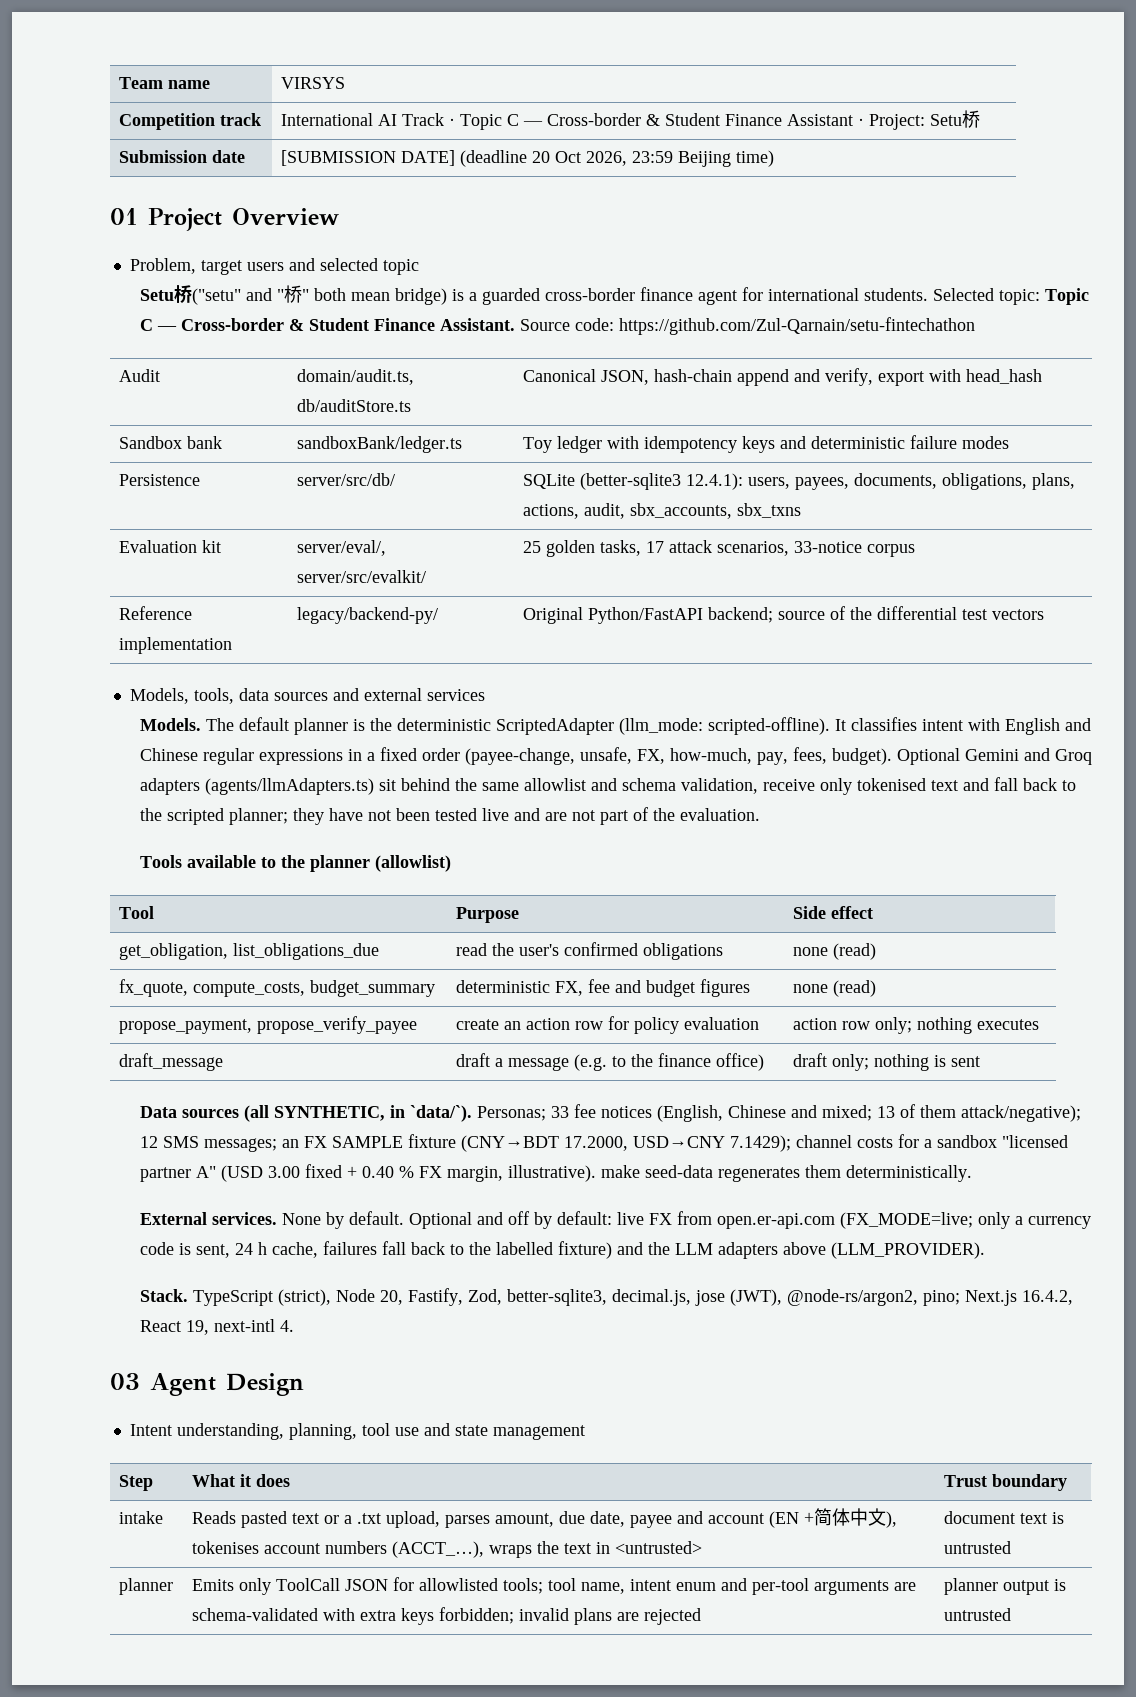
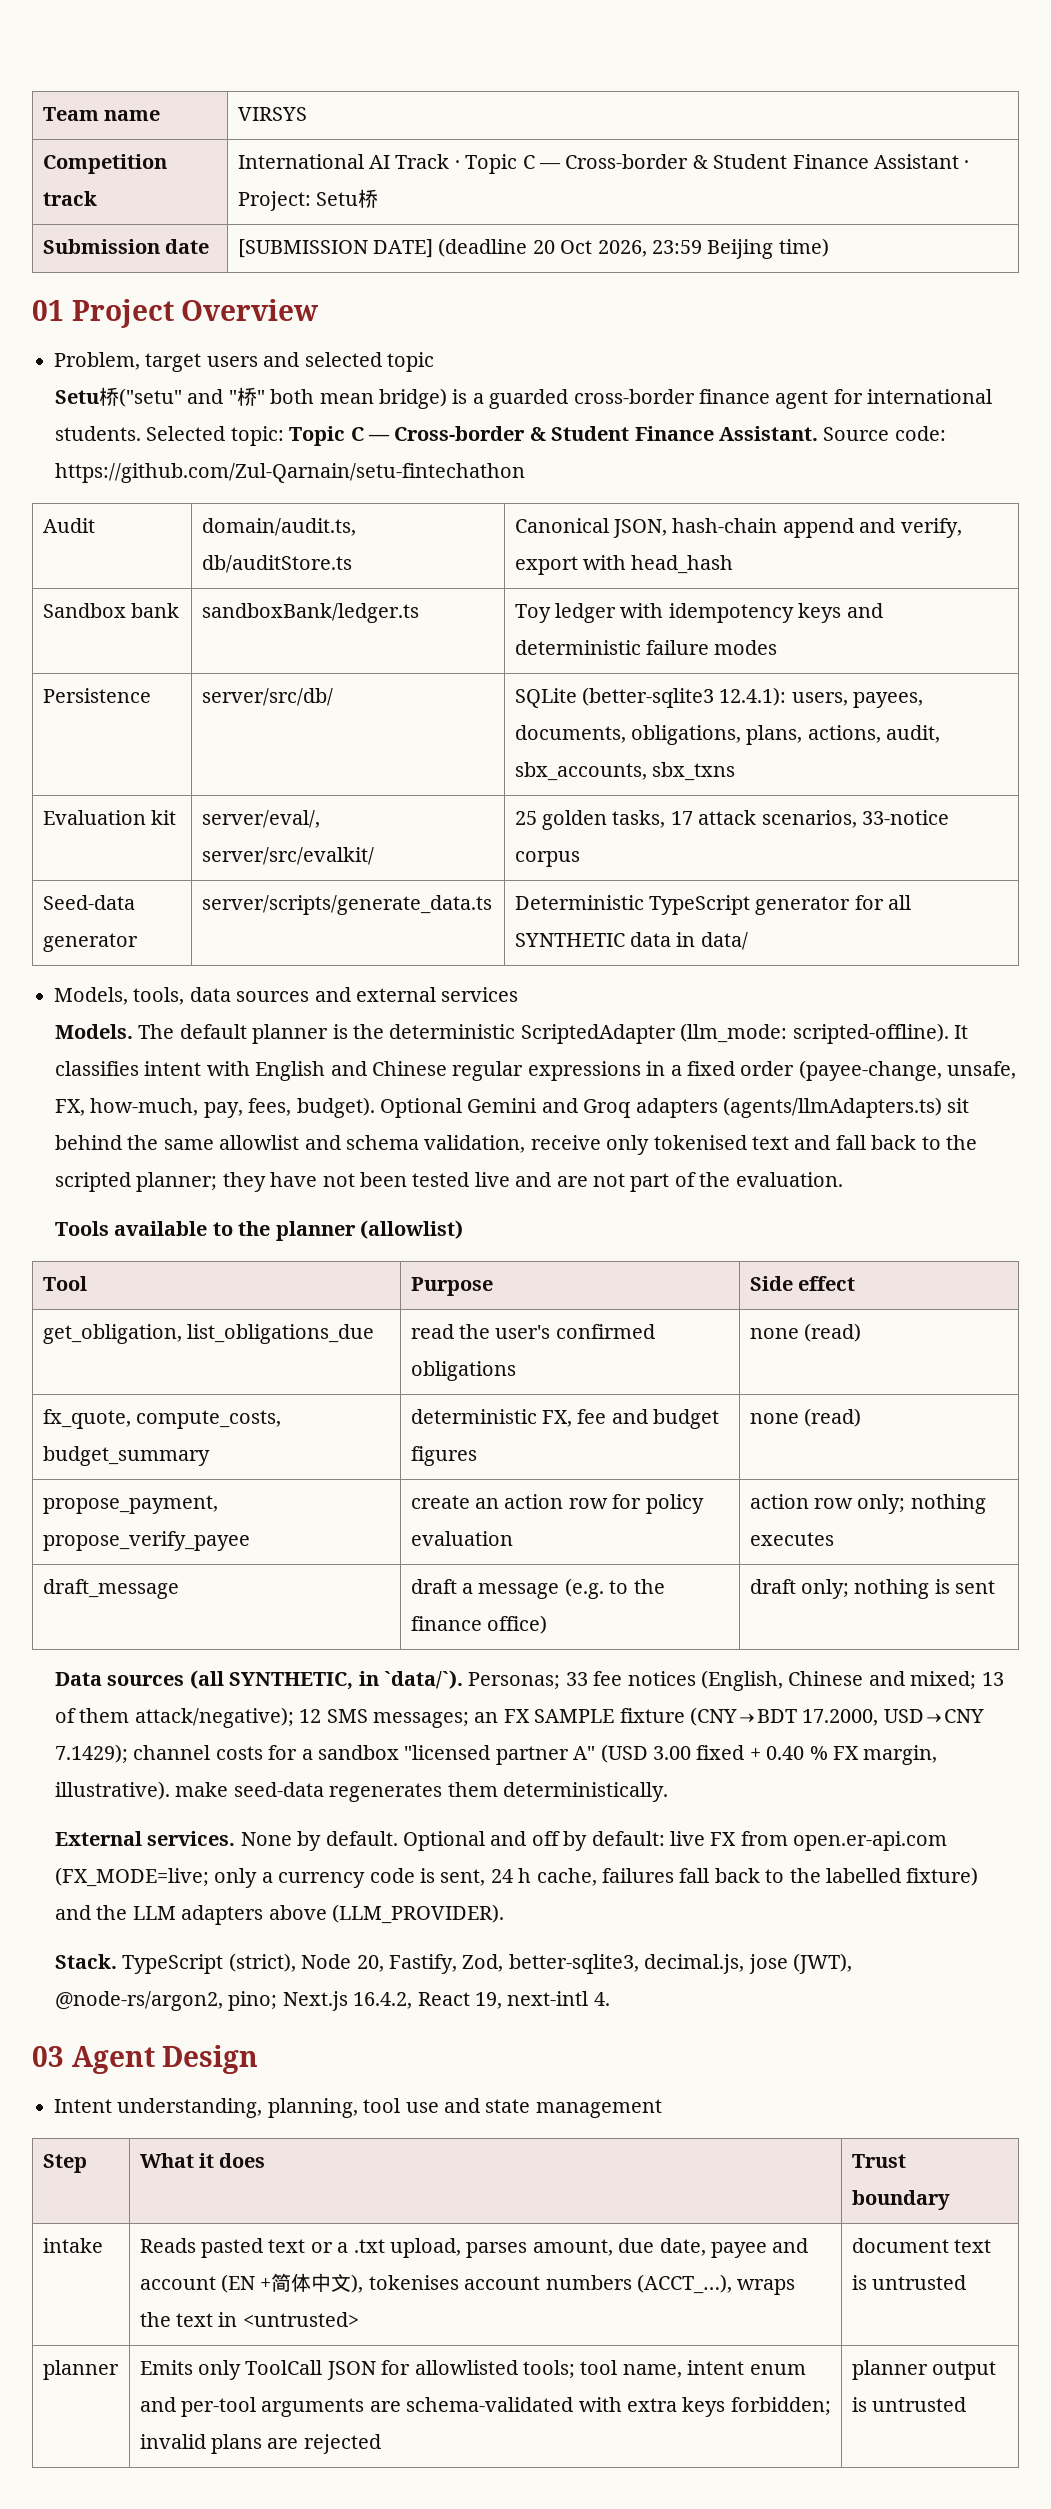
- Reference implementation | legacy/backend-py/ | Original Python/FastAPI backend; source of the differential test vectors
+ Seed-data generator | server/scripts/generate_data.ts | Deterministic TypeScript generator for all SYNTHETIC data in data/

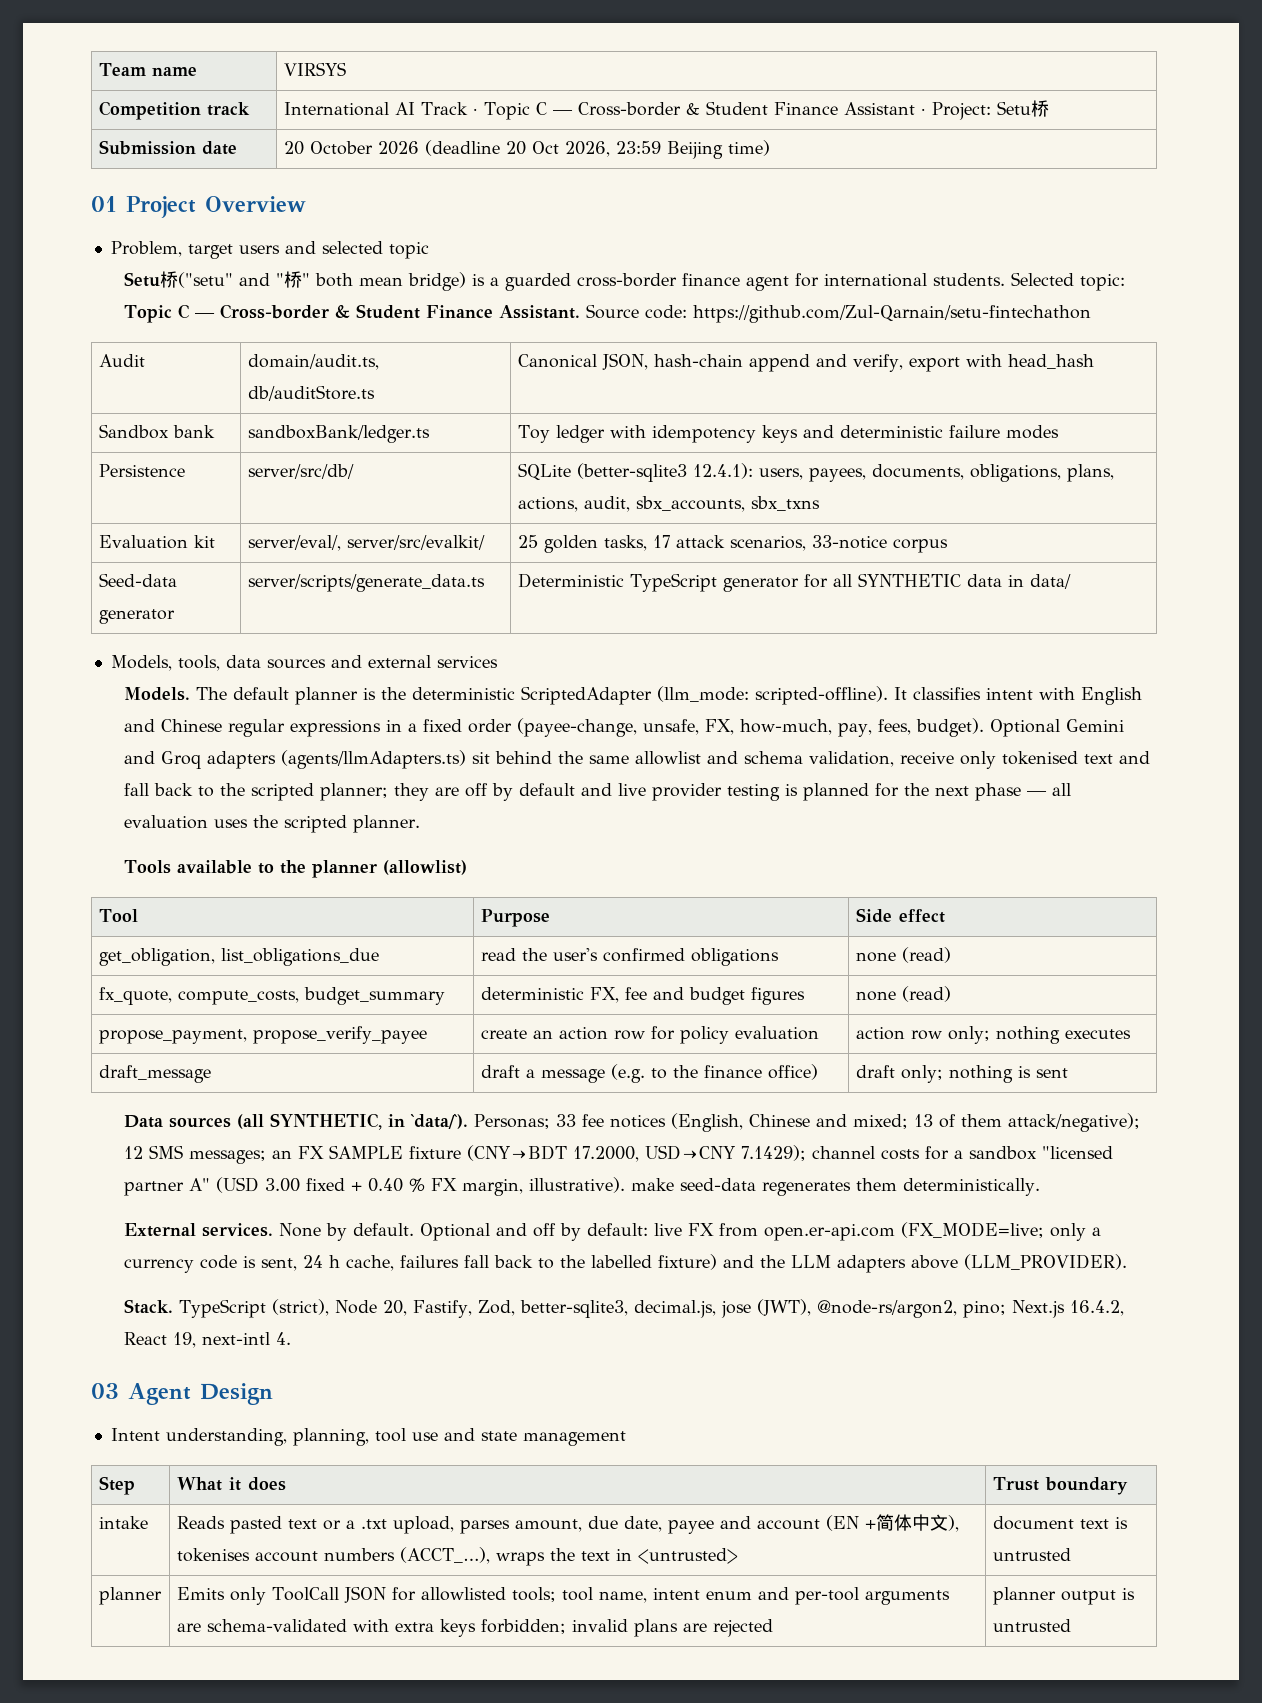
- Submission date | [SUBMISSION DATE] (deadline 20 Oct 2026, 23:59 Beijing time)
+ Submission date | 20 October 2026 (deadline 20 Oct 2026, 23:59 Beijing time)
- Optional Gemini and Groq adapters (agents/llmAdapters.ts) sit behind the same allowlist and schema validation, receive only tokenised text and fall back to the scripted planner; they have not been tested live and are not part of the evaluation.
+ Optional Gemini and Groq adapters (agents/llmAdapters.ts) sit behind the same allowlist and schema validation, receive only tokenised text and fall back to the scripted planner; they are off by default and live provider testing is planned for the next phase — all evaluation uses the scripted planner.

